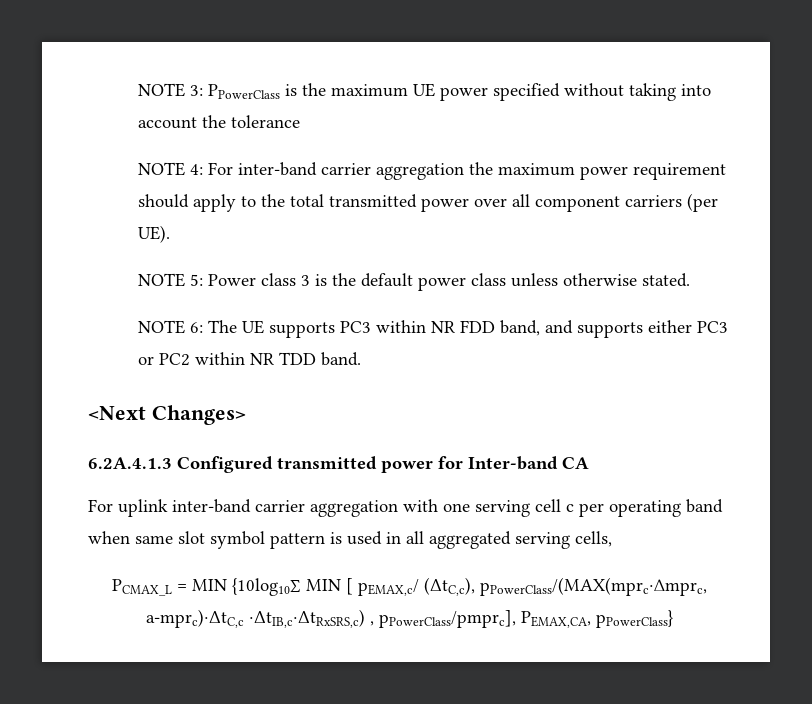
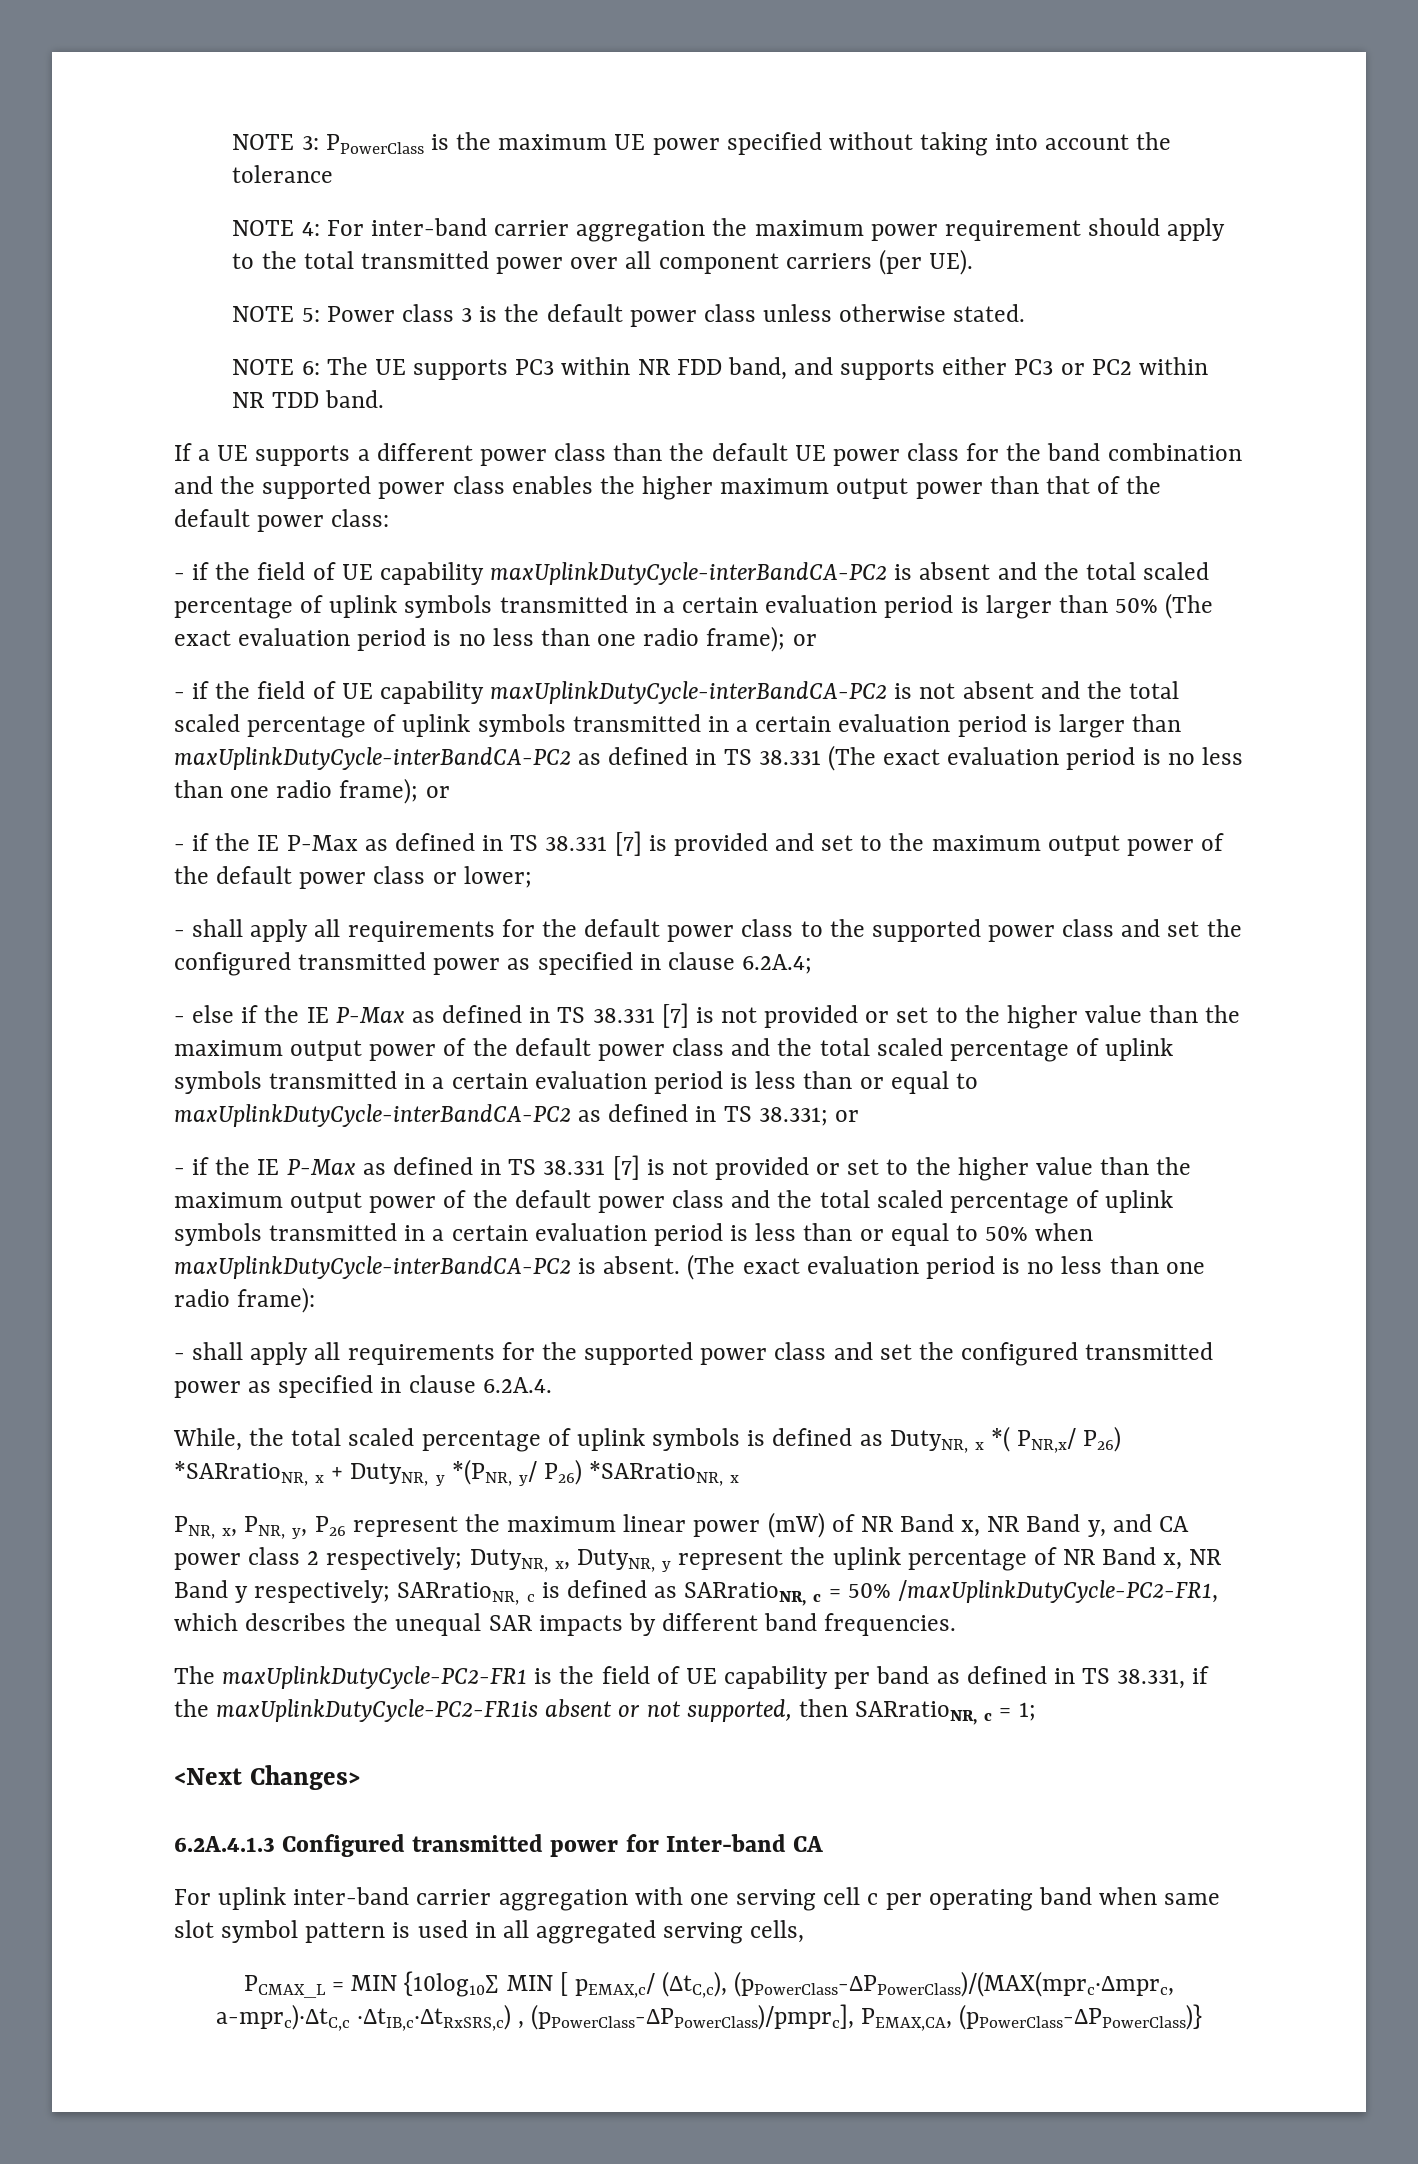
+ If a UE supports a different power class than the default UE power class for the band combination and the supported power class enables the higher maximum output power than that of the default power class:
+ - if the field of UE capability maxUplinkDutyCycle-interBandCA-PC2 is absent and the total scaled percentage of uplink symbols transmitted in a certain evaluation period is larger than 50% (The exact evaluation period is no less than one radio frame); or
+ - if the field of UE capability maxUplinkDutyCycle-interBandCA-PC2 is not absent and the total scaled percentage of uplink symbols transmitted in a certain evaluation period is larger than maxUplinkDutyCycle-interBandCA-PC2 as defined in TS 38.331 (The exact evaluation period is no less than one radio frame); or
+ - if the IE P-Max as defined in TS 38.331 [7] is provided and set to the maximum output power of the default power class or lower;
+ - shall apply all requirements for the default power class to the supported power class and set the configured transmitted power as specified in clause 6.2A.4;
+ - else if the IE P-Max as defined in TS 38.331 [7] is not provided or set to the higher value than the maximum output power of the default power class and the total scaled percentage of uplink symbols transmitted in a certain evaluation period is less than or equal to maxUplinkDutyCycle-interBandCA-PC2 as defined in TS 38.331; or
+ - if the IE P-Max as defined in TS 38.331 [7] is not provided or set to the higher value than the maximum output power of the default power class and the total scaled percentage of uplink symbols transmitted in a certain evaluation period is less than or equal to 50% when maxUplinkDutyCycle-interBandCA-PC2 is absent. (The exact evaluation period is no less than one radio frame):
+ - shall apply all requirements for the supported power class and set the configured transmitted power as specified in clause 6.2A.4.
+ While, the total scaled percentage of uplink symbols is defined as DutyNR, x *( PNR,x/ P26) *SARratioNR, x + DutyNR, y *(PNR, y/ P26) *SARratioNR, x
+ PNR, x, PNR, y, P26 represent the maximum linear power (mW) of NR Band x, NR Band y, and CA power class 2 respectively; DutyNR, x, DutyNR, y represent the uplink percentage of NR Band x, NR Band y respectively; SARratioNR, c is defined as SARratioNR, c = 50% /maxUplinkDutyCycle-PC2-FR1, which describes the unequal SAR impacts by different band frequencies.
+ The maxUplinkDutyCycle-PC2-FR1 is the field of UE capability per band as defined in TS 38.331, if the maxUplinkDutyCycle-PC2-FR1is absent or not supported, then SARratioNR, c = 1;
- PCMAX_L = MIN {10log10∑ MIN [ pEMAX,c/ (ΔtC,c), pPowerClass/(MAX(mprc·∆mprc, a-mprc)·ΔtC,c ·ΔtIB,c·ΔtRxSRS,c) , pPowerClass/pmprc], PEMAX,CA, pPowerClass}
+ PCMAX_L = MIN {10log10∑ MIN [ pEMAX,c/ (ΔtC,c), (pPowerClass-ΔPPowerClass)/(MAX(mprc·∆mprc, a-mprc)·ΔtC,c ·ΔtIB,c·ΔtRxSRS,c) , (pPowerClass-ΔPPowerClass)/pmprc], PEMAX,CA, (pPowerClass-ΔPPowerClass)}

